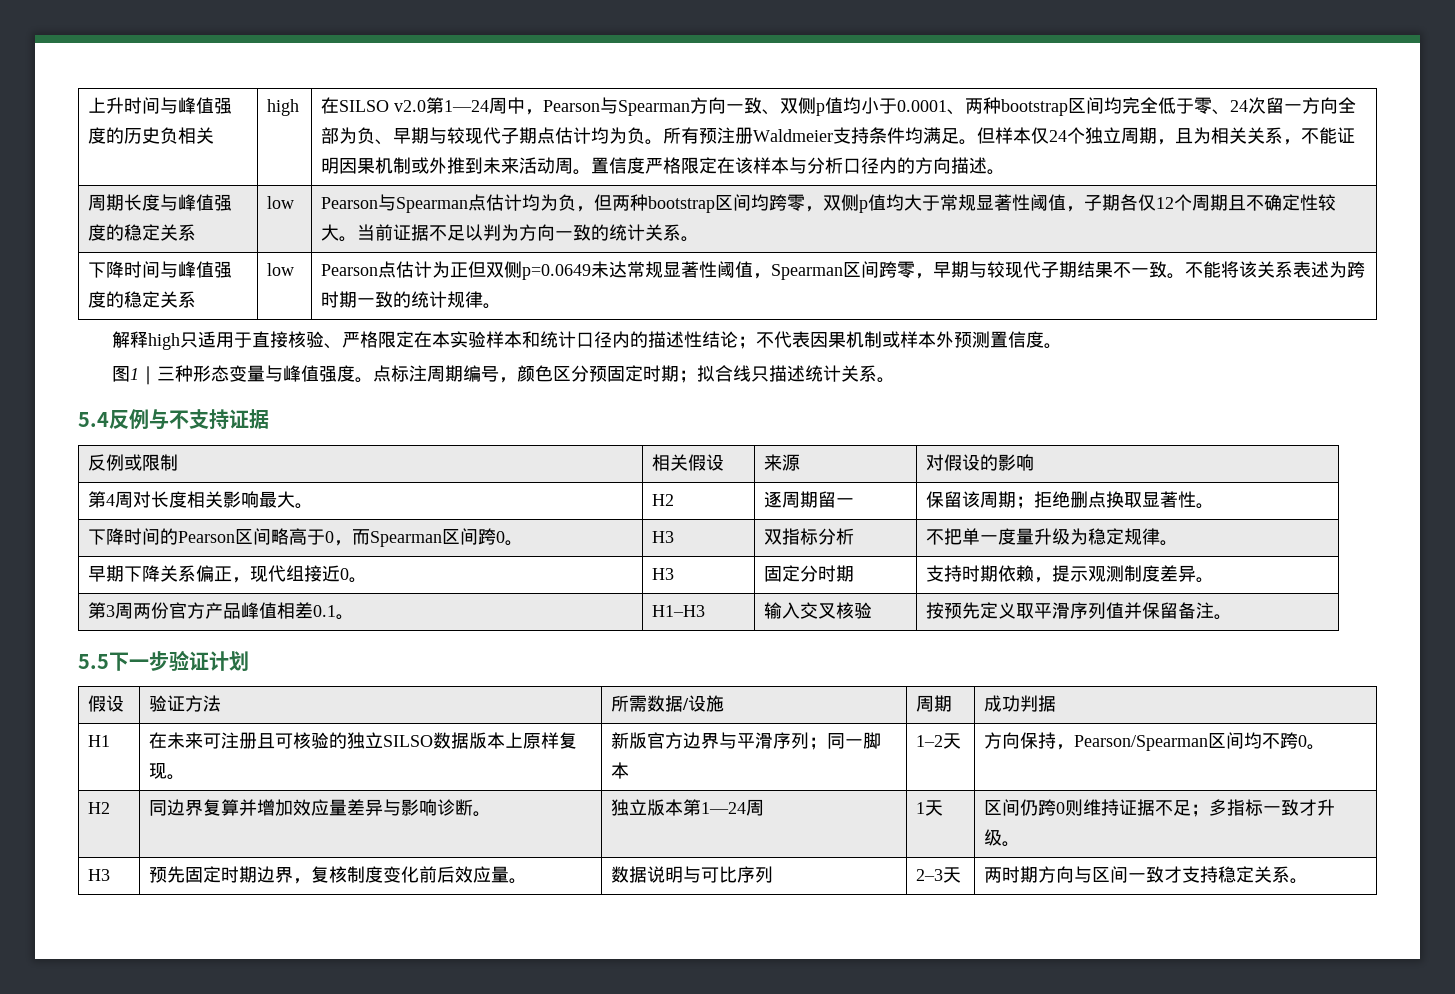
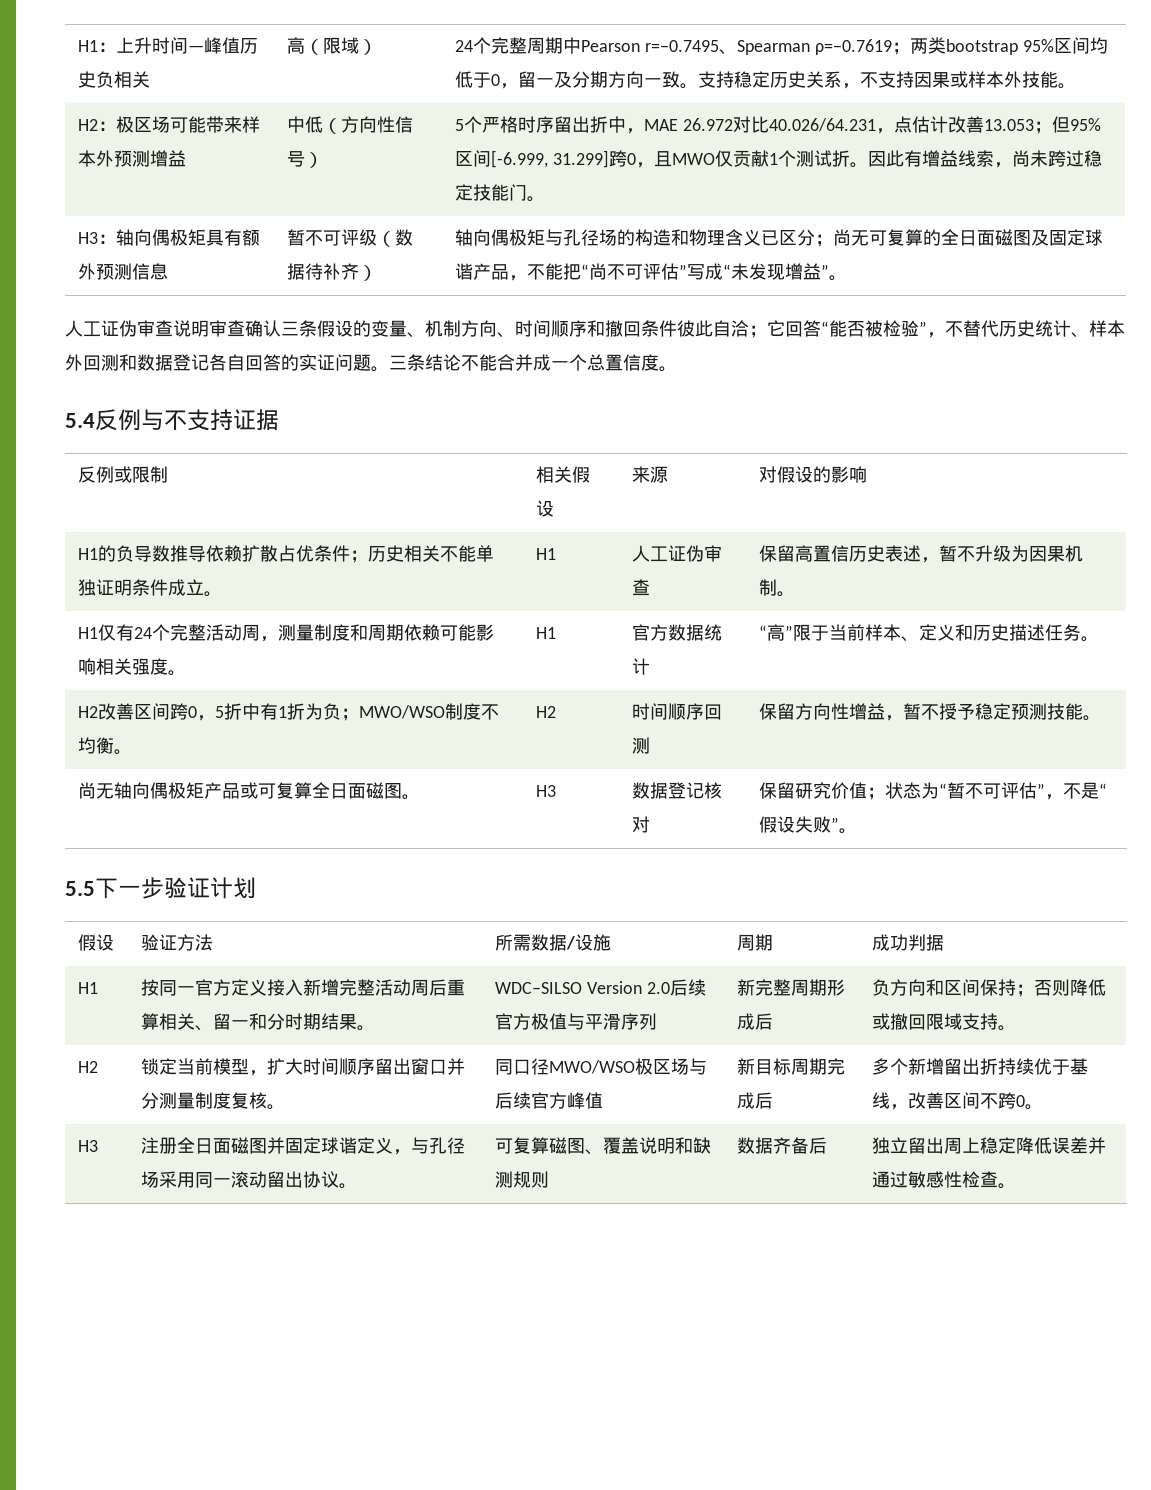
- 上升时间与峰值强度的历史负相关
+ H1：上升时间—峰值历史负相关
- high | 在SILSO v2.0第1—24周中，Pearson与Spearman方向一致、双侧p值均小于0.0001、两种bootstrap区间均完全低于零、24次留一方向全部为负、早期与较现代子期点估计均为负。所有预注册Waldmeier支持条件均满足。但样本仅24个独立周期，且为相关关系，不能证明因果机制或外推到未来活动周。置信度严格限定在该样本与分析口径内的方向描述。
- 周期长度与峰值强度的稳定关系 | low | Pearson与Spearman点估计均为负，但两种bootstrap区间均跨零，双侧p值均大于常规显著性阈值，子期各仅12个周期且不确定性较大。当前证据不足以判为方向一致的统计关系。
- 下降时间与峰值强度的稳定关系 | low | Pearson点估计为正但双侧p=0.0649未达常规显著性阈值，Spearman区间跨零，早期与较现代子期结果不一致。不能将该关系表述为跨时期一致的统计规律。
- 解释high只适用于直接核验、严格限定在本实验样本和统计口径内的描述性结论；不代表因果机制或样本外预测置信度。
- 图1｜三种形态变量与峰值强度。点标注周期编号，颜色区分预固定时期；拟合线只描述统计关系。
+ 高（限域） | 24个完整周期中Pearson r=−0.7495、Spearman ρ=−0.7619；两类bootstrap 95%区间均低于0，留一及分期方向一致。支持稳定历史关系，不支持因果或样本外技能。
+ H2：极区场可能带来样本外预测增益 | 中低（方向性信号） | 5个严格时序留出折中，MAE 26.972对比40.026/64.231，点估计改善13.053；但95%区间[-6.999, 31.299]跨0，且MWO仅贡献1个测试折。因此有增益线索，尚未跨过稳定技能门。
+ H3：轴向偶极矩具有额外预测信息 | 暂不可评级（数据待补齐） | 轴向偶极矩与孔径场的构造和物理含义已区分；尚无可复算的全日面磁图及固定球谐产品，不能把“尚不可评估”写成“未发现增益”。
+ 人工证伪审查说明审查确认三条假设的变量、机制方向、时间顺序和撤回条件彼此自洽；它回答“能否被检验”，不替代历史统计、样本外回测和数据登记各自回答的实证问题。三条结论不能合并成一个总置信度。
- 第4周对长度相关影响最大。 | H2 | 逐周期留一 | 保留该周期；拒绝删点换取显著性。
- 下降时间的Pearson区间略高于0，而Spearman区间跨0。 | H3 | 双指标分析 | 不把单一度量升级为稳定规律。
- 早期下降关系偏正，现代组接近0。 | H3 | 固定分时期 | 支持时期依赖，提示观测制度差异。
- 第3周两份官方产品峰值相差0.1。 | H1–H3 | 输入交叉核验 | 按预先定义取平滑序列值并保留备注。
+ H1的负导数推导依赖扩散占优条件；历史相关不能单独证明条件成立。 | H1 | 人工证伪审查 | 保留高置信历史表述，暂不升级为因果机制。
+ H1仅有24个完整活动周，测量制度和周期依赖可能影响相关强度。 | H1 | 官方数据统计 | “高”限于当前样本、定义和历史描述任务。
+ H2改善区间跨0，5折中有1折为负；MWO/WSO制度不均衡。 | H2 | 时间顺序回测 | 保留方向性增益，暂不授予稳定预测技能。
+ 尚无轴向偶极矩产品或可复算全日面磁图。 | H3 | 数据登记核对 | 保留研究价值；状态为“暂不可评估”，不是“假设失败”。
- H1 | 在未来可注册且可核验的独立SILSO数据版本上原样复现。 | 新版官方边界与平滑序列；同一脚本 | 1–2天 | 方向保持，Pearson/Spearman区间均不跨0。
- H2 | 同边界复算并增加效应量差异与影响诊断。 | 独立版本第1—24周 | 1天 | 区间仍跨0则维持证据不足；多指标一致才升级。
- H3 | 预先固定时期边界，复核制度变化前后效应量。 | 数据说明与可比序列 | 2–3天 | 两时期方向与区间一致才支持稳定关系。
+ H1 | 按同一官方定义接入新增完整活动周后重算相关、留一和分时期结果。 | WDC–SILSO Version 2.0后续官方极值与平滑序列 | 新完整周期形成后 | 负方向和区间保持；否则降低或撤回限域支持。
+ H2 | 锁定当前模型，扩大时间顺序留出窗口并分测量制度复核。 | 同口径MWO/WSO极区场与后续官方峰值 | 新目标周期完成后 | 多个新增留出折持续优于基线，改善区间不跨0。
+ H3 | 注册全日面磁图并固定球谐定义，与孔径场采用同一滚动留出协议。 | 可复算磁图、覆盖说明和缺测规则 | 数据齐备后 | 独立留出周上稳定降低误差并通过敏感性检查。

